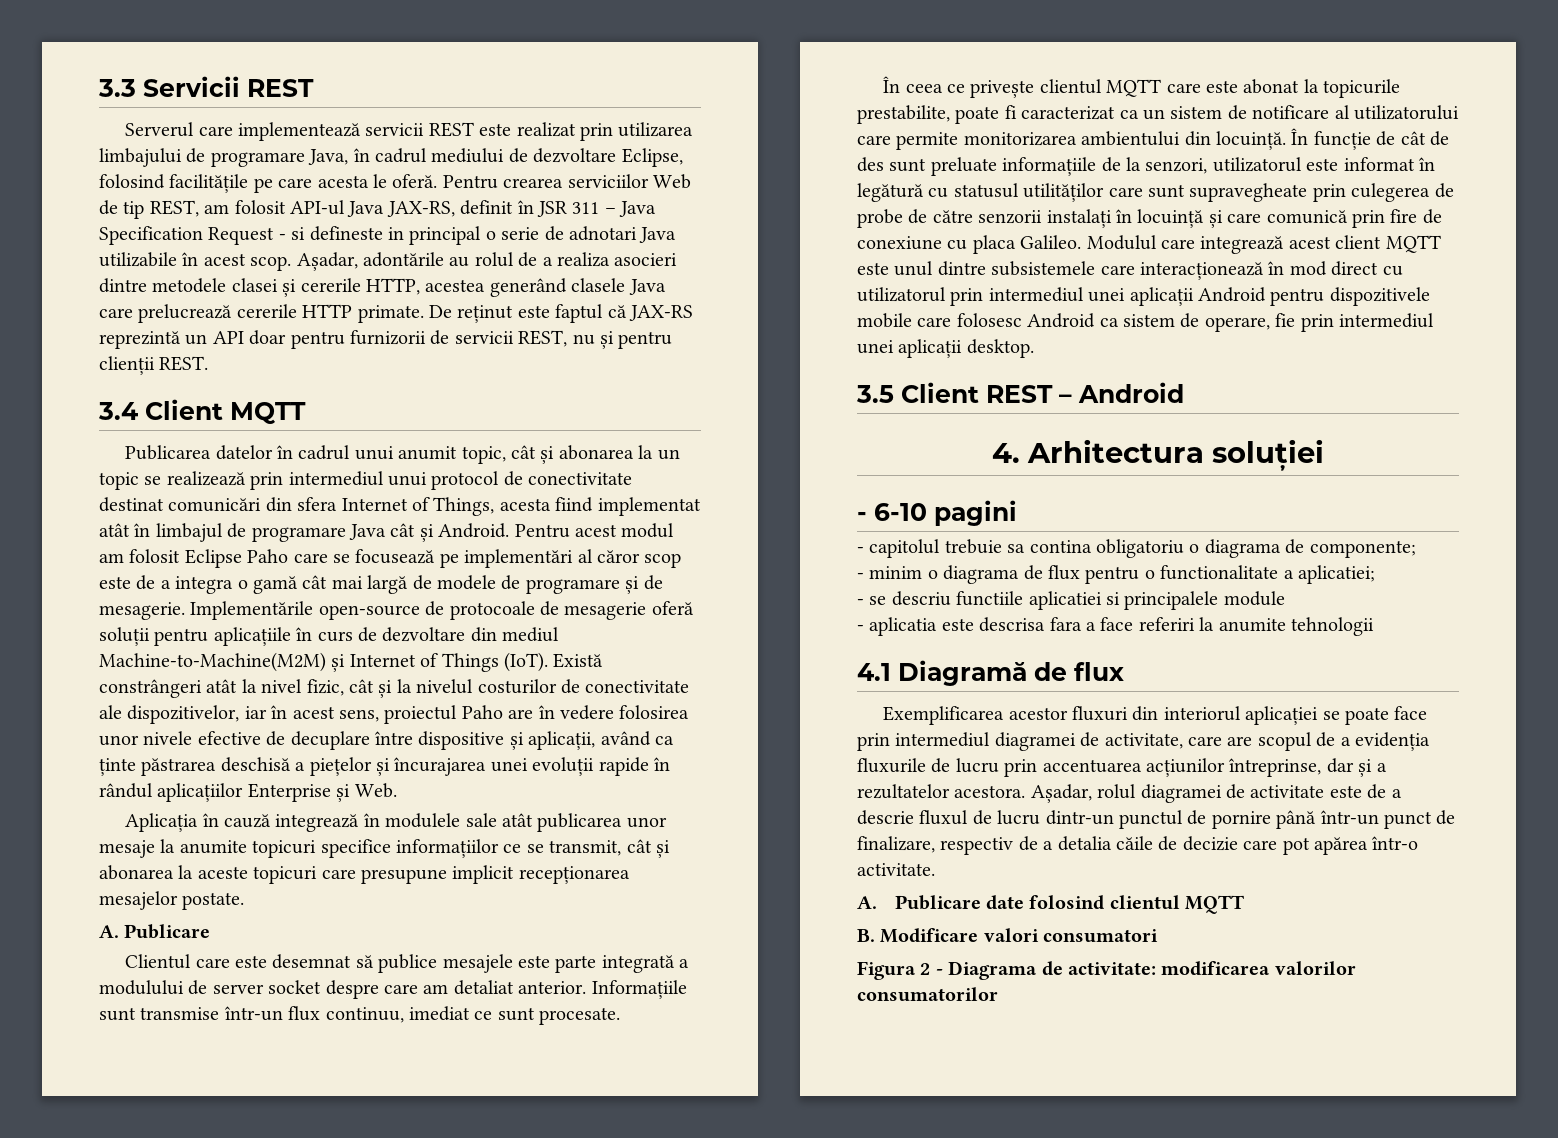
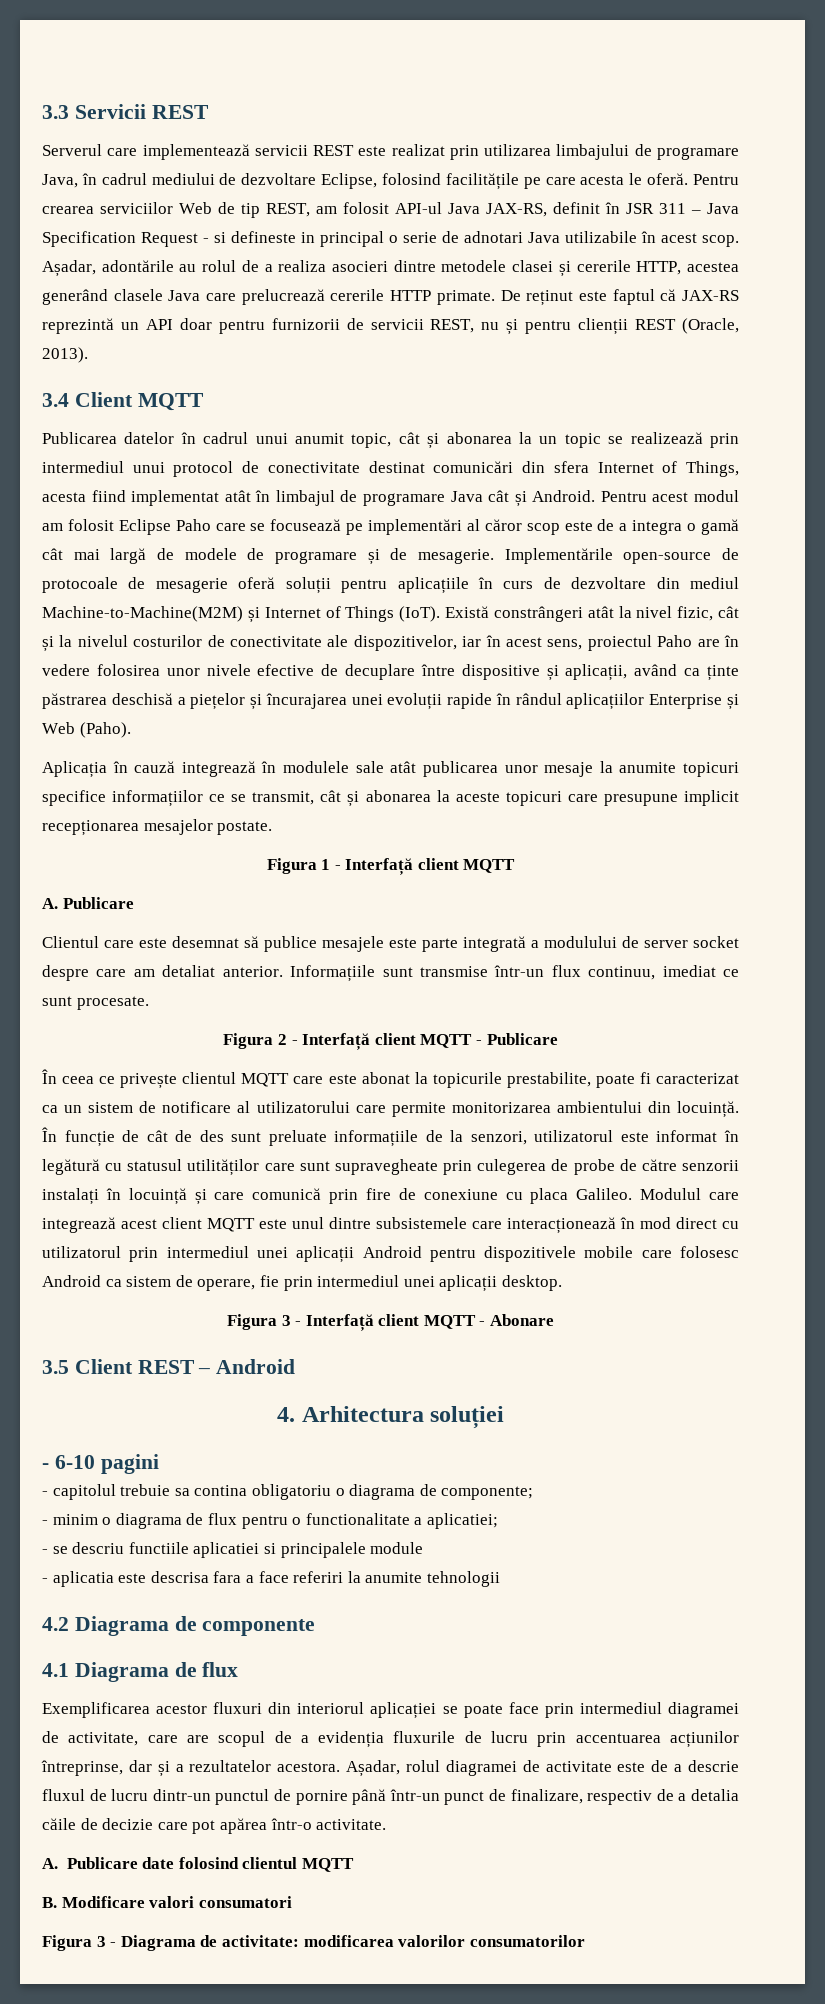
- De reținut este faptul că JAX-RS reprezintă un API doar pentru furnizorii de servicii REST, nu și pentru clienții REST.
+ De reținut este faptul că JAX-RS reprezintă un API doar pentru furnizorii de servicii REST, nu și pentru clienții REST (Oracle, 2013).
- Există constrângeri atât la nivel fizic, cât și la nivelul costurilor de conectivitate ale dispozitivelor, iar în acest sens, proiectul Paho are în vedere folosirea unor nivele efective de decuplare între dispositive și aplicații, având ca ținte păstrarea deschisă a piețelor și încurajarea unei evoluții rapide în rândul aplicațiilor Enterprise și Web.
+ Există constrângeri atât la nivel fizic, cât și la nivelul costurilor de conectivitate ale dispozitivelor, iar în acest sens, proiectul Paho are în vedere folosirea unor nivele efective de decuplare între dispositive și aplicații, având ca ținte păstrarea deschisă a piețelor și încurajarea unei evoluții rapide în rândul aplicațiilor Enterprise și Web (Paho).
+ Figura 1 - Interfață client MQTT
+ Figura 2 - Interfață client MQTT - Publicare
+ Figura 3 - Interfață client MQTT - Abonare
+ 4.2 Diagrama de componente
- 4.1 Diagramă de flux
+ 4.1 Diagrama de flux
- Figura 2 - Diagrama de activitate: modificarea valorilor consumatorilor
+ Figura 3 - Diagrama de activitate: modificarea valorilor consumatorilor

